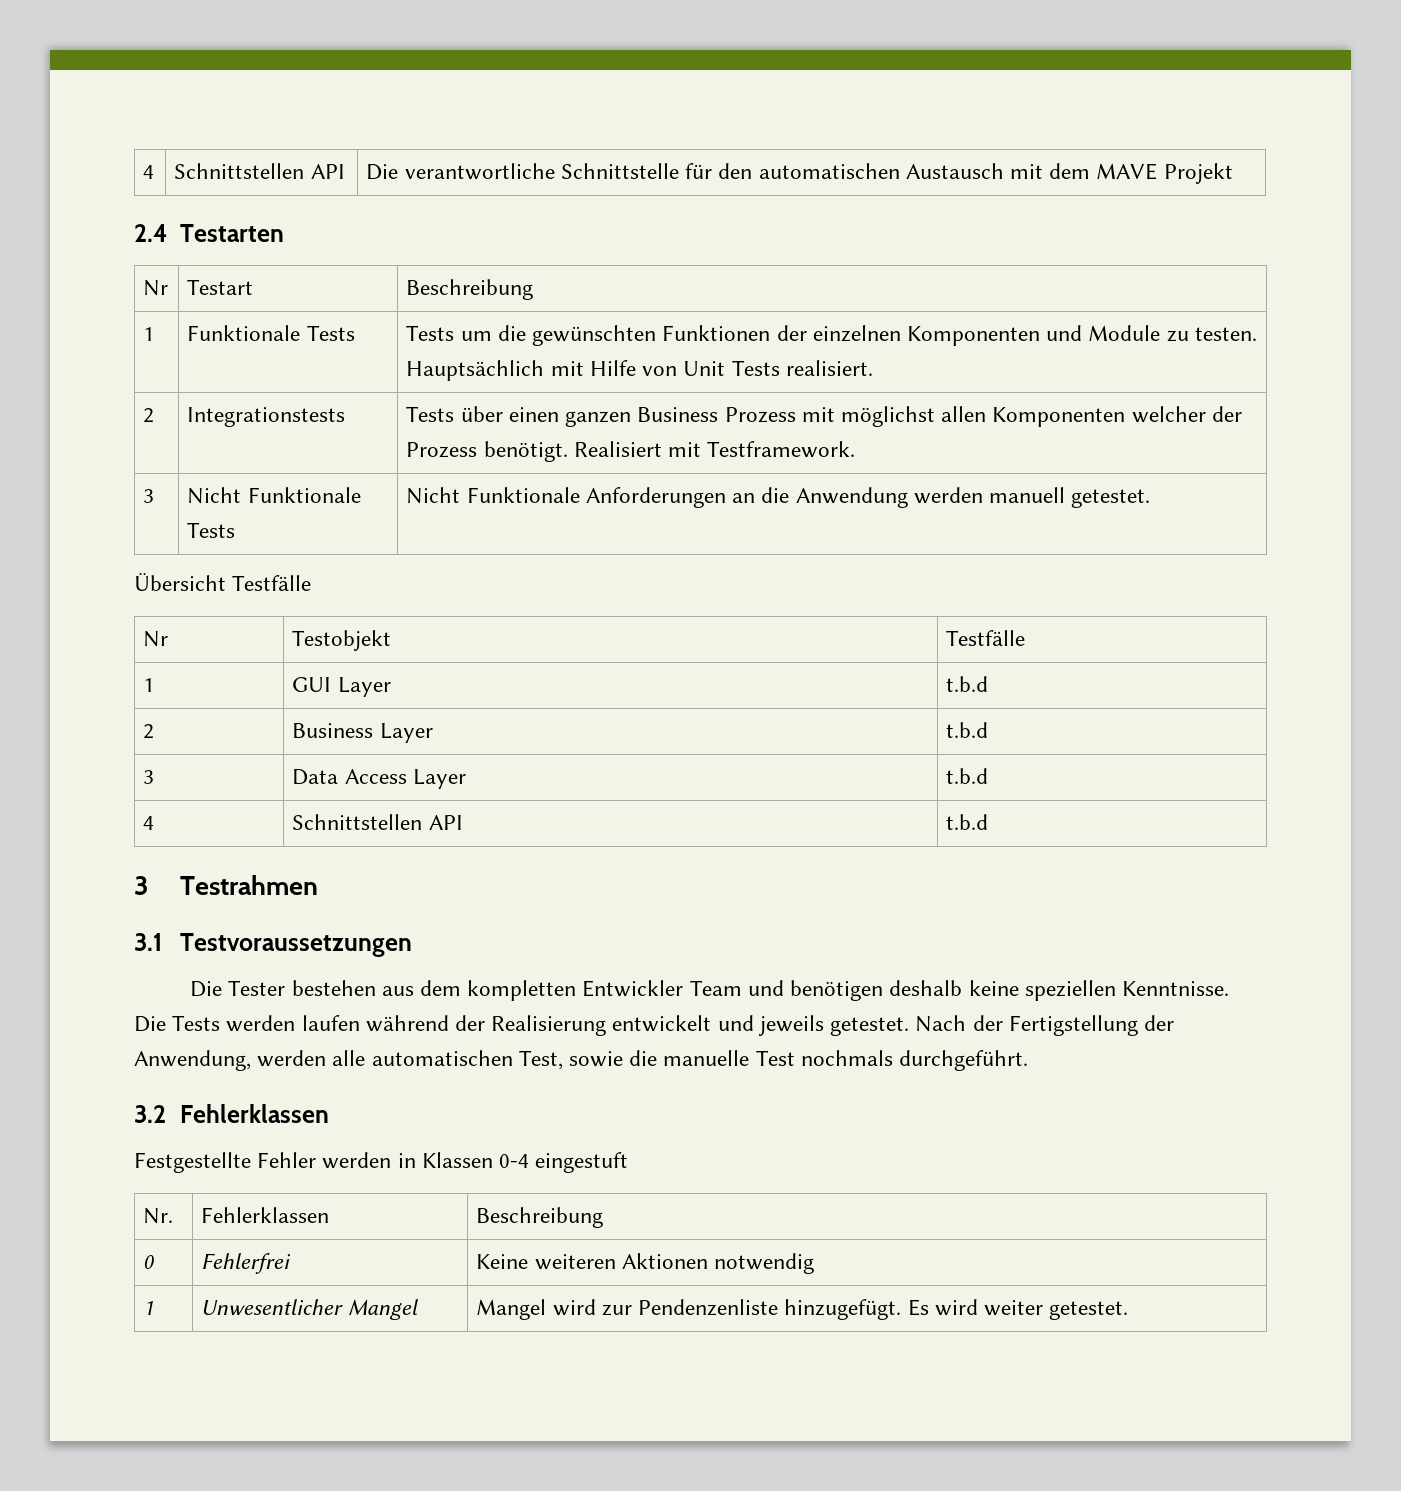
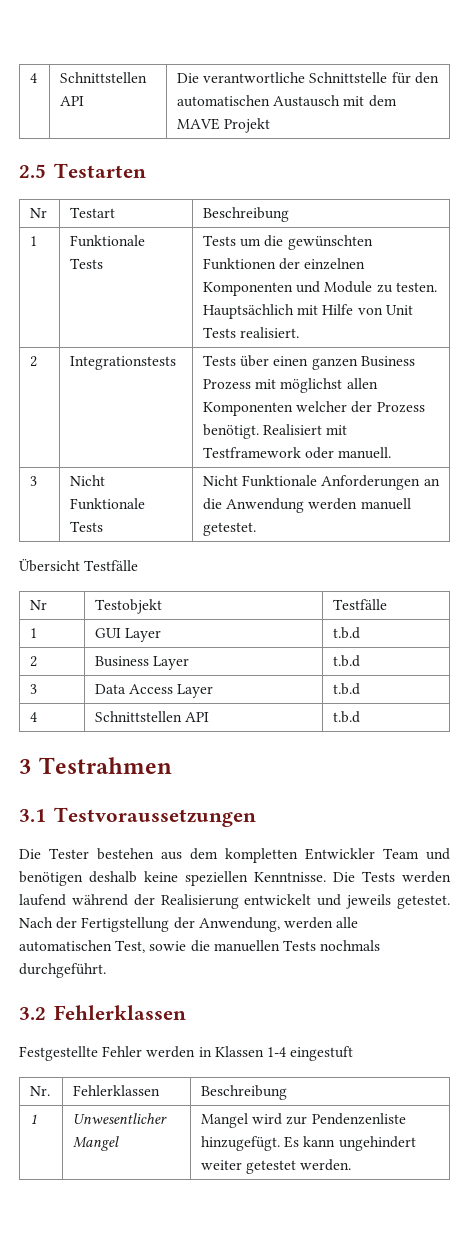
- 2.4 Testarten
+ 2.5 Testarten
- 2 | Integrationstests | Tests über einen ganzen Business Prozess mit möglichst allen Komponenten welcher der Prozess benötigt. Realisiert mit Testframework.
+ 2 | Integrationstests | Tests über einen ganzen Business Prozess mit möglichst allen Komponenten welcher der Prozess benötigt. Realisiert mit Testframework oder manuell.
- Die Tests werden laufen während der Realisierung entwickelt und jeweils getestet.
+ Die Tests werden laufend während der Realisierung entwickelt und jeweils getestet.
- Nach der Fertigstellung der Anwendung, werden alle automatischen Test, sowie die manuelle Test nochmals durchgeführt.
+ Nach der Fertigstellung der Anwendung, werden alle automatischen Test, sowie die manuellen Tests nochmals durchgeführt.
- Festgestellte Fehler werden in Klassen 0-4 eingestuft
+ Festgestellte Fehler werden in Klassen 1-4 eingestuft
- 0 | Fehlerfrei | Keine weiteren Aktionen notwendig
- 1 | Unwesentlicher Mangel | Mangel wird zur Pendenzenliste hinzugefügt. Es wird weiter getestet.
+ 1 | Unwesentlicher Mangel | Mangel wird zur Pendenzenliste hinzugefügt. Es kann ungehindert weiter getestet werden.

